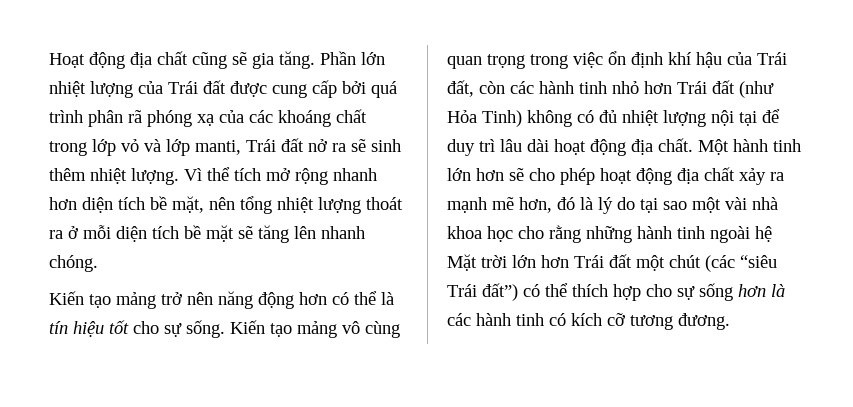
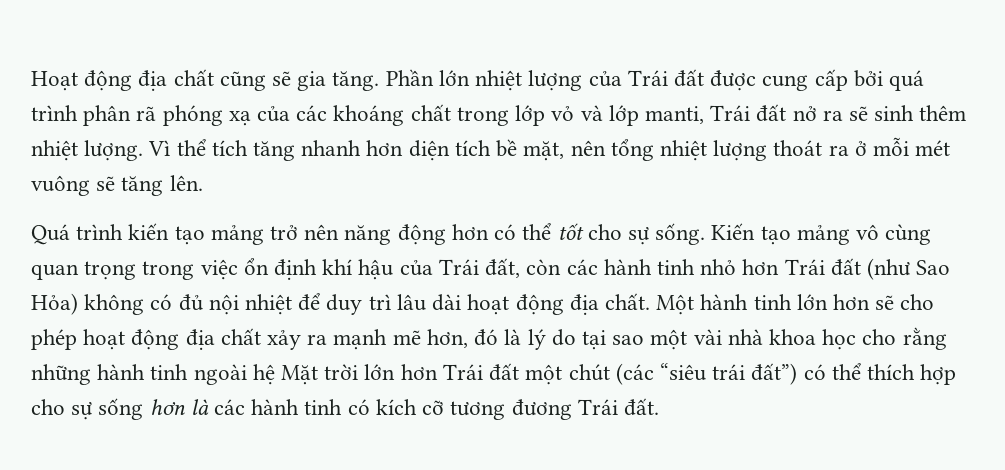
- Vì thể tích mở rộng nhanh hơn diện tích bề mặt, nên tổng nhiệt lượng thoát ra ở mỗi diện tích bề mặt sẽ tăng lên nhanh chóng.
- Kiến tạo mảng trở nên năng động hơn có thể là tín hiệu tốt cho sự sống.
+ Vì thể tích tăng nhanh hơn diện tích bề mặt, nên tổng nhiệt lượng thoát ra ở mỗi mét vuông sẽ tăng lên.
+ Quá trình kiến tạo mảng trở nên năng động hơn có thể tốt cho sự sống.
- Kiến tạo mảng vô cùng quan trọng trong việc ổn định khí hậu của Trái đất, còn các hành tinh nhỏ hơn Trái đất (như Hỏa Tinh) không có đủ nhiệt lượng nội tại để duy trì lâu dài hoạt động địa chất.
+ Kiến tạo mảng vô cùng quan trọng trong việc ổn định khí hậu của Trái đất, còn các hành tinh nhỏ hơn Trái đất (như Sao Hỏa) không có đủ nội nhiệt để duy trì lâu dài hoạt động địa chất.
- Một hành tinh lớn hơn sẽ cho phép hoạt động địa chất xảy ra mạnh mẽ hơn, đó là lý do tại sao một vài nhà khoa học cho rằng những hành tinh ngoài hệ Mặt trời lớn hơn Trái đất một chút (các “siêu Trái đất”) có thể thích hợp cho sự sống hơn là các hành tinh có kích cỡ tương đương.
+ Một hành tinh lớn hơn sẽ cho phép hoạt động địa chất xảy ra mạnh mẽ hơn, đó là lý do tại sao một vài nhà khoa học cho rằng những hành tinh ngoài hệ Mặt trời lớn hơn Trái đất một chút (các “siêu trái đất”) có thể thích hợp cho sự sống hơn là các hành tinh có kích cỡ tương đương Trái đất.

